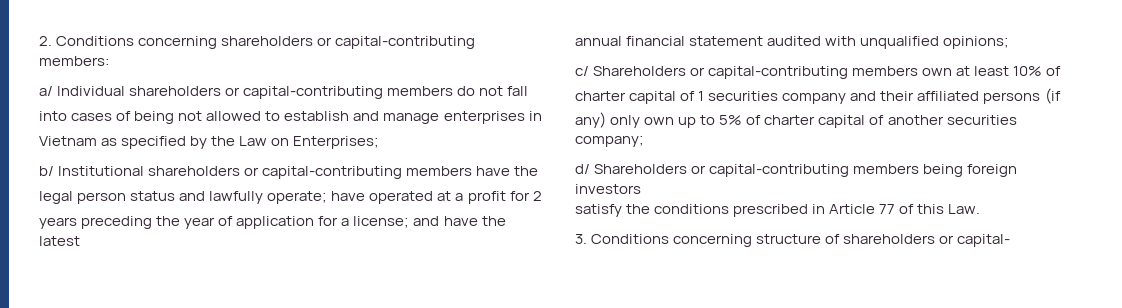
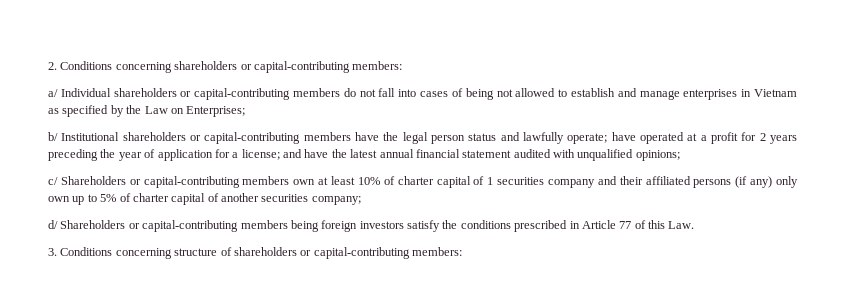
- a/ Individual shareholders or capital-contributing members do not fall
- into cases of being not allowed to establish and manage enterprises in
- Vietnam as specified by the Law on Enterprises;
+ a/ Individual shareholders or capital-contributing members do not fall into cases of being not allowed to establish and manage enterprises in Vietnam as specified by the Law on Enterprises;
- b/ Institutional shareholders or capital-contributing members have the
- legal person status and lawfully operate; have operated at a profit for 2
- years preceding the year of application for a license; and have the latest
- annual financial statement audited with unqualified opinions;
+ b/ Institutional shareholders or capital-contributing members have the legal person status and lawfully operate; have operated at a profit for 2 years preceding the year of application for a license; and have the latest annual financial statement audited with unqualified opinions;
- c/ Shareholders or capital-contributing members own at least 10% of
- charter capital of 1 securities company and their affiliated persons (if
- any) only own up to 5% of charter capital of another securities company;
+ c/ Shareholders or capital-contributing members own at least 10% of charter capital of 1 securities company and their affiliated persons (if any) only own up to 5% of charter capital of another securities company;
- d/ Shareholders or capital-contributing members being foreign investors
- satisfy the conditions prescribed in Article 77 of this Law.
+ d/ Shareholders or capital-contributing members being foreign investors satisfy the conditions prescribed in Article 77 of this Law.
- 3. Conditions concerning structure of shareholders or capital-
+ 3. Conditions concerning structure of shareholders or capital-contributing members:

